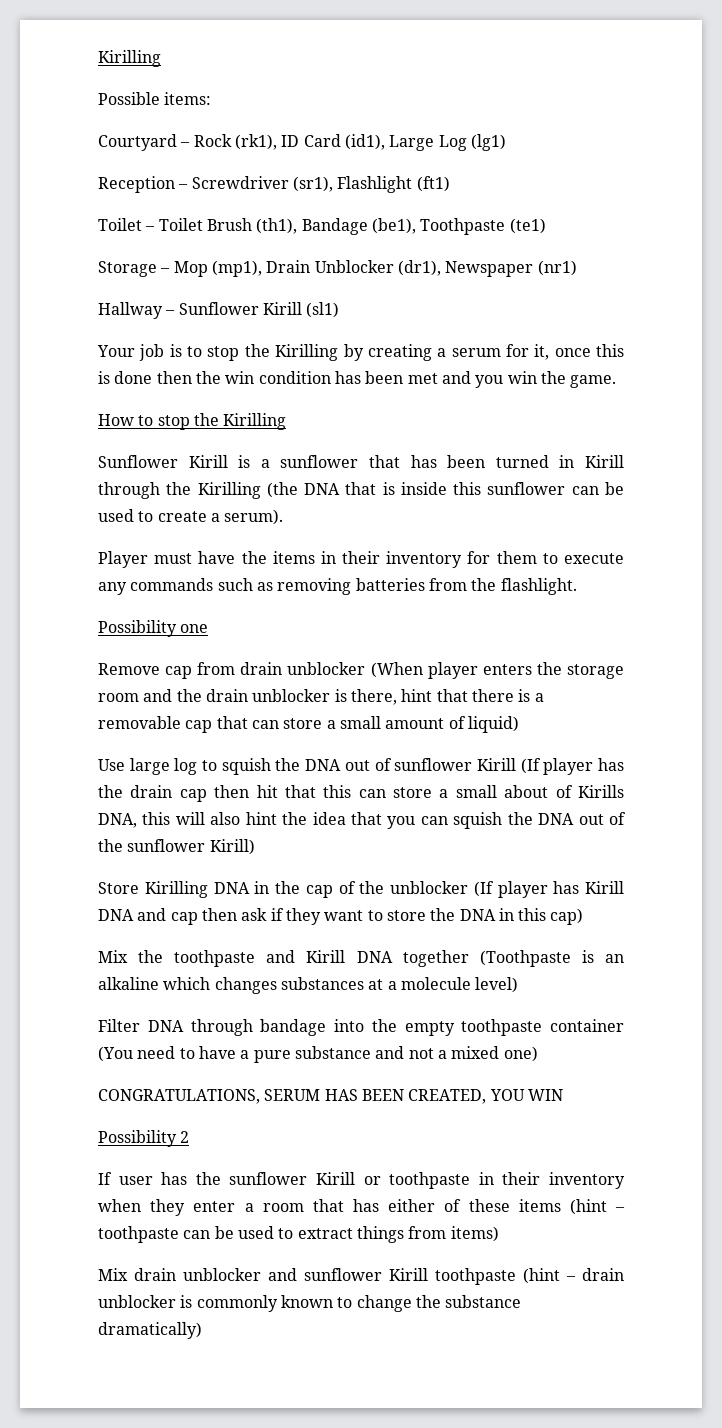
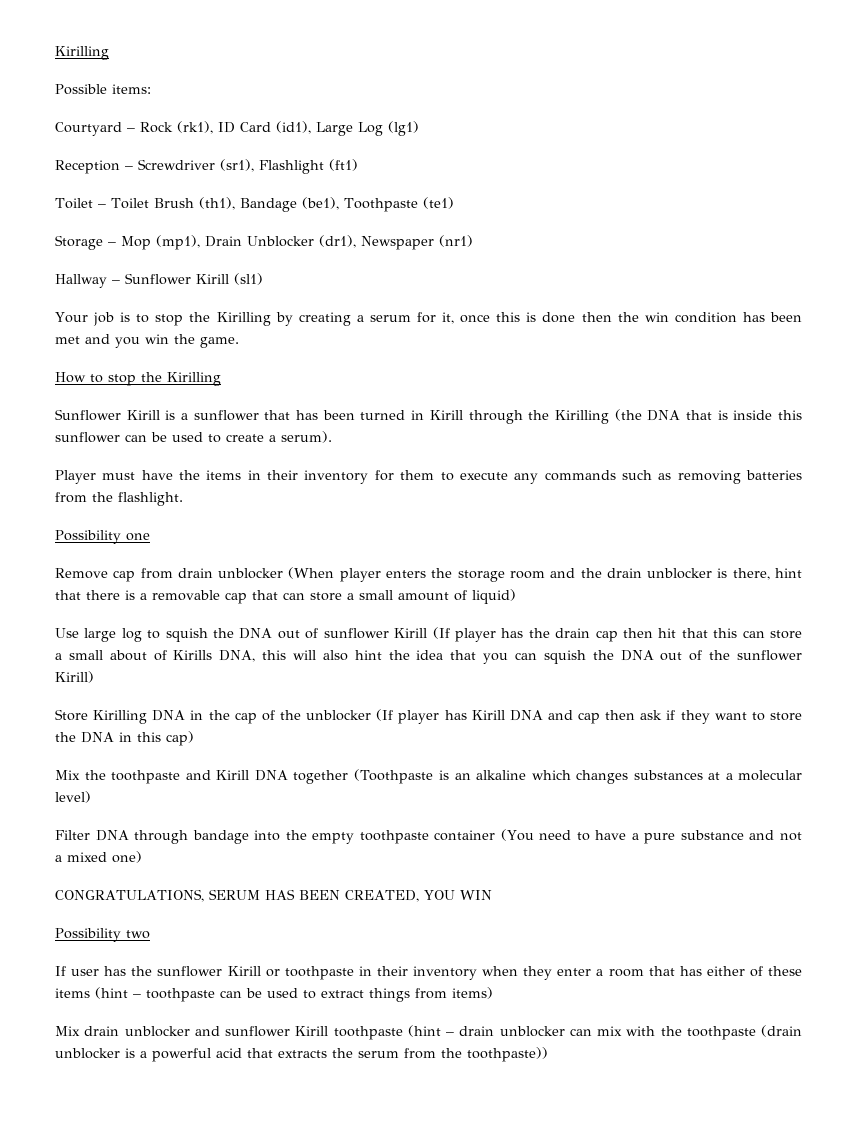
- Mix the toothpaste and Kirill DNA together (Toothpaste is an alkaline which changes substances at a molecule level)
+ Mix the toothpaste and Kirill DNA together (Toothpaste is an alkaline which changes substances at a molecular level)
- Possibility 2
+ Possibility two
- Mix drain unblocker and sunflower Kirill toothpaste (hint – drain unblocker is commonly known to change the substance dramatically)
+ Mix drain unblocker and sunflower Kirill toothpaste (hint – drain unblocker can mix with the toothpaste (drain unblocker is a powerful acid that extracts the serum from the toothpaste))

